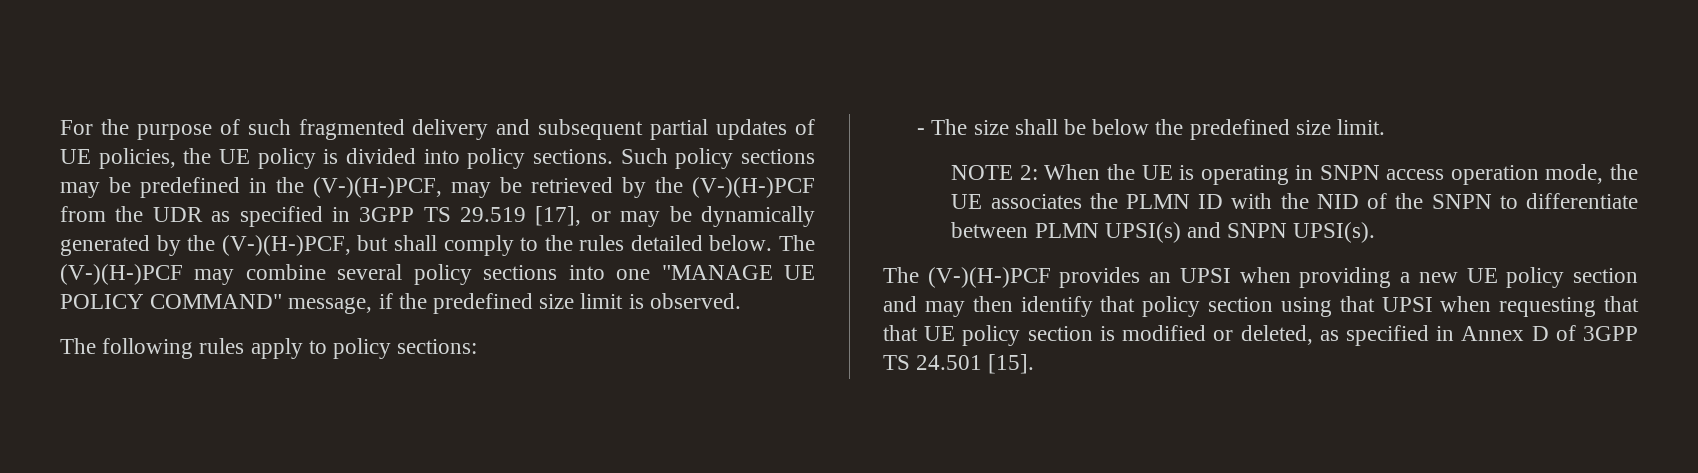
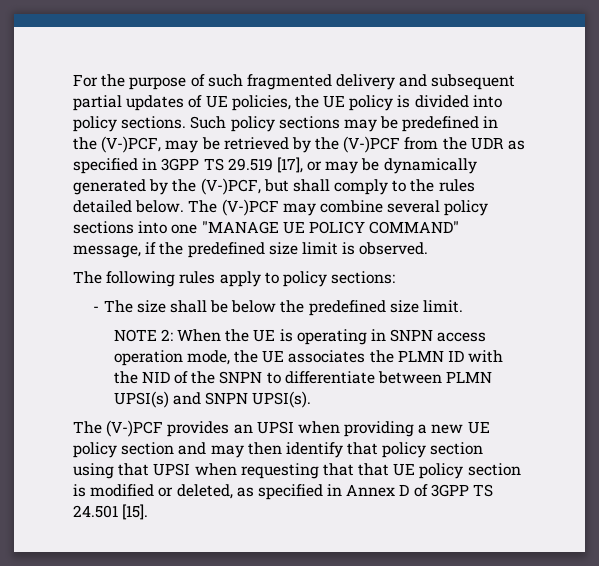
- Such policy sections may be predefined in the (V-)(H-)PCF, may be retrieved by the (V-)(H-)PCF from the UDR as specified in 3GPP TS 29.519 [17], or may be dynamically generated by the (V-)(H-)PCF, but shall comply to the rules detailed below.
+ Such policy sections may be predefined in the (V-)PCF, may be retrieved by the (V-)PCF from the UDR as specified in 3GPP TS 29.519 [17], or may be dynamically generated by the (V-)PCF, but shall comply to the rules detailed below.
- The (V-)(H-)PCF may combine several policy sections into one "MANAGE UE POLICY COMMAND" message, if the predefined size limit is observed.
+ The (V-)PCF may combine several policy sections into one "MANAGE UE POLICY COMMAND" message, if the predefined size limit is observed.
- The (V-)(H-)PCF provides an UPSI when providing a new UE policy section and may then identify that policy section using that UPSI when requesting that that UE policy section is modified or deleted, as specified in Annex D of 3GPP TS 24.501 [15].
+ The (V-)PCF provides an UPSI when providing a new UE policy section and may then identify that policy section using that UPSI when requesting that that UE policy section is modified or deleted, as specified in Annex D of 3GPP TS 24.501 [15].

